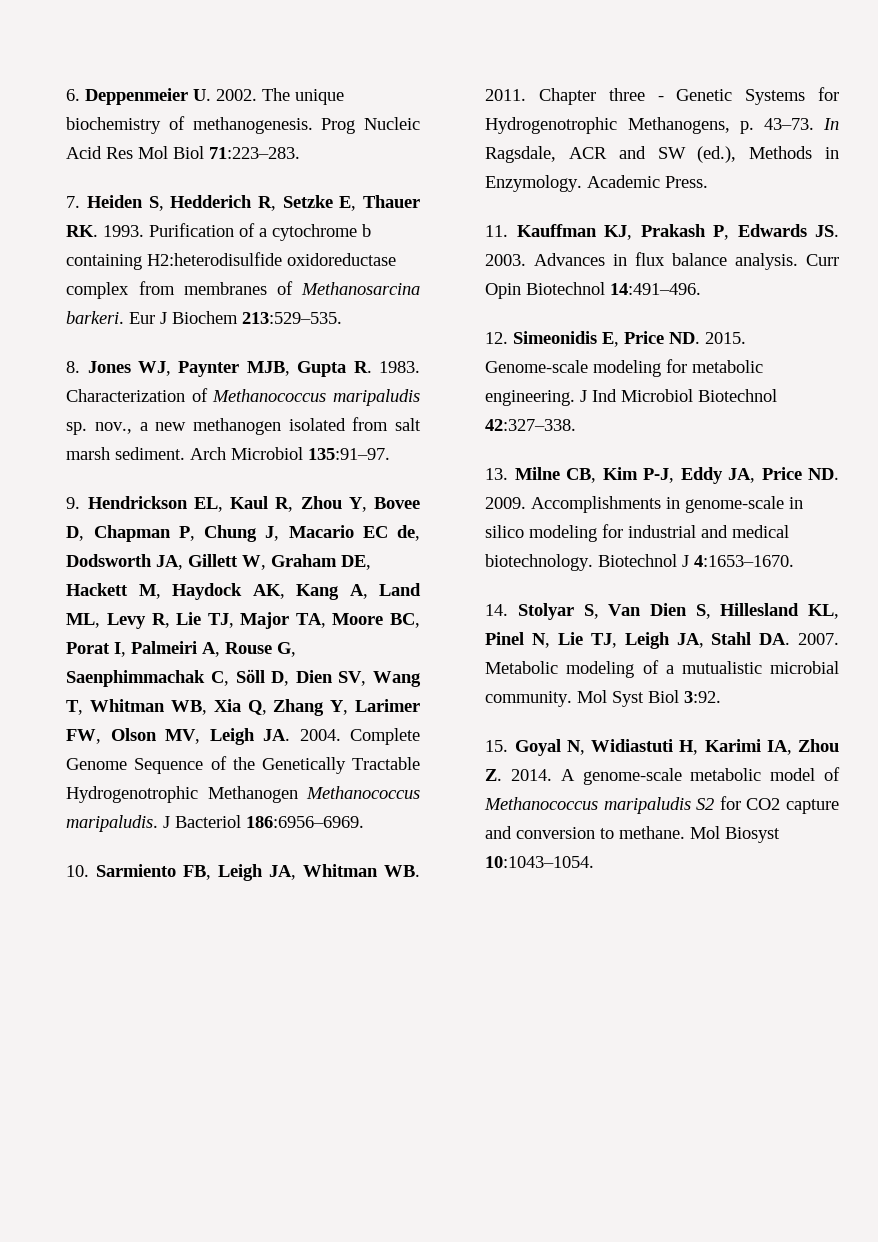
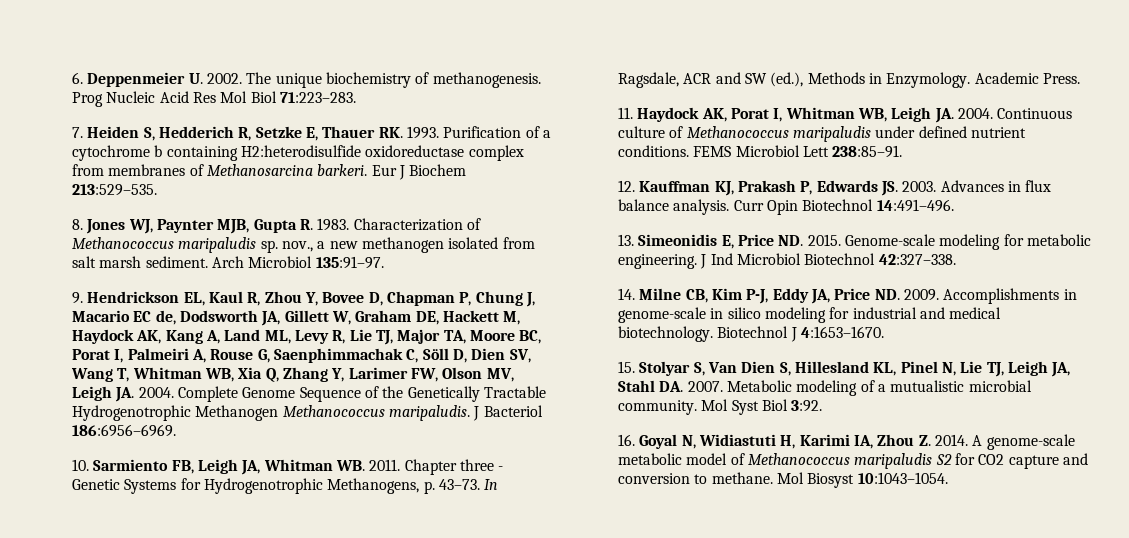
- 11. Kauffman KJ, Prakash P, Edwards JS. 2003.
+ 11. Haydock AK, Porat I, Whitman WB, Leigh JA. 2004. Continuous culture of Methanococcus maripaludis under defined nutrient conditions. FEMS Microbiol Lett 238:85–91.
+ 12. Kauffman KJ, Prakash P, Edwards JS. 2003.
- 12. Simeonidis E, Price ND. 2015.
+ 13. Simeonidis E, Price ND. 2015.
- 13. Milne CB, Kim P-J, Eddy JA, Price ND. 2009.
+ 14. Milne CB, Kim P-J, Eddy JA, Price ND. 2009.
- 14. Stolyar S, Van Dien S, Hillesland KL, Pinel N, Lie TJ, Leigh JA, Stahl DA. 2007.
+ 15. Stolyar S, Van Dien S, Hillesland KL, Pinel N, Lie TJ, Leigh JA, Stahl DA. 2007.
- 15. Goyal N, Widiastuti H, Karimi IA, Zhou Z. 2014.
+ 16. Goyal N, Widiastuti H, Karimi IA, Zhou Z. 2014.

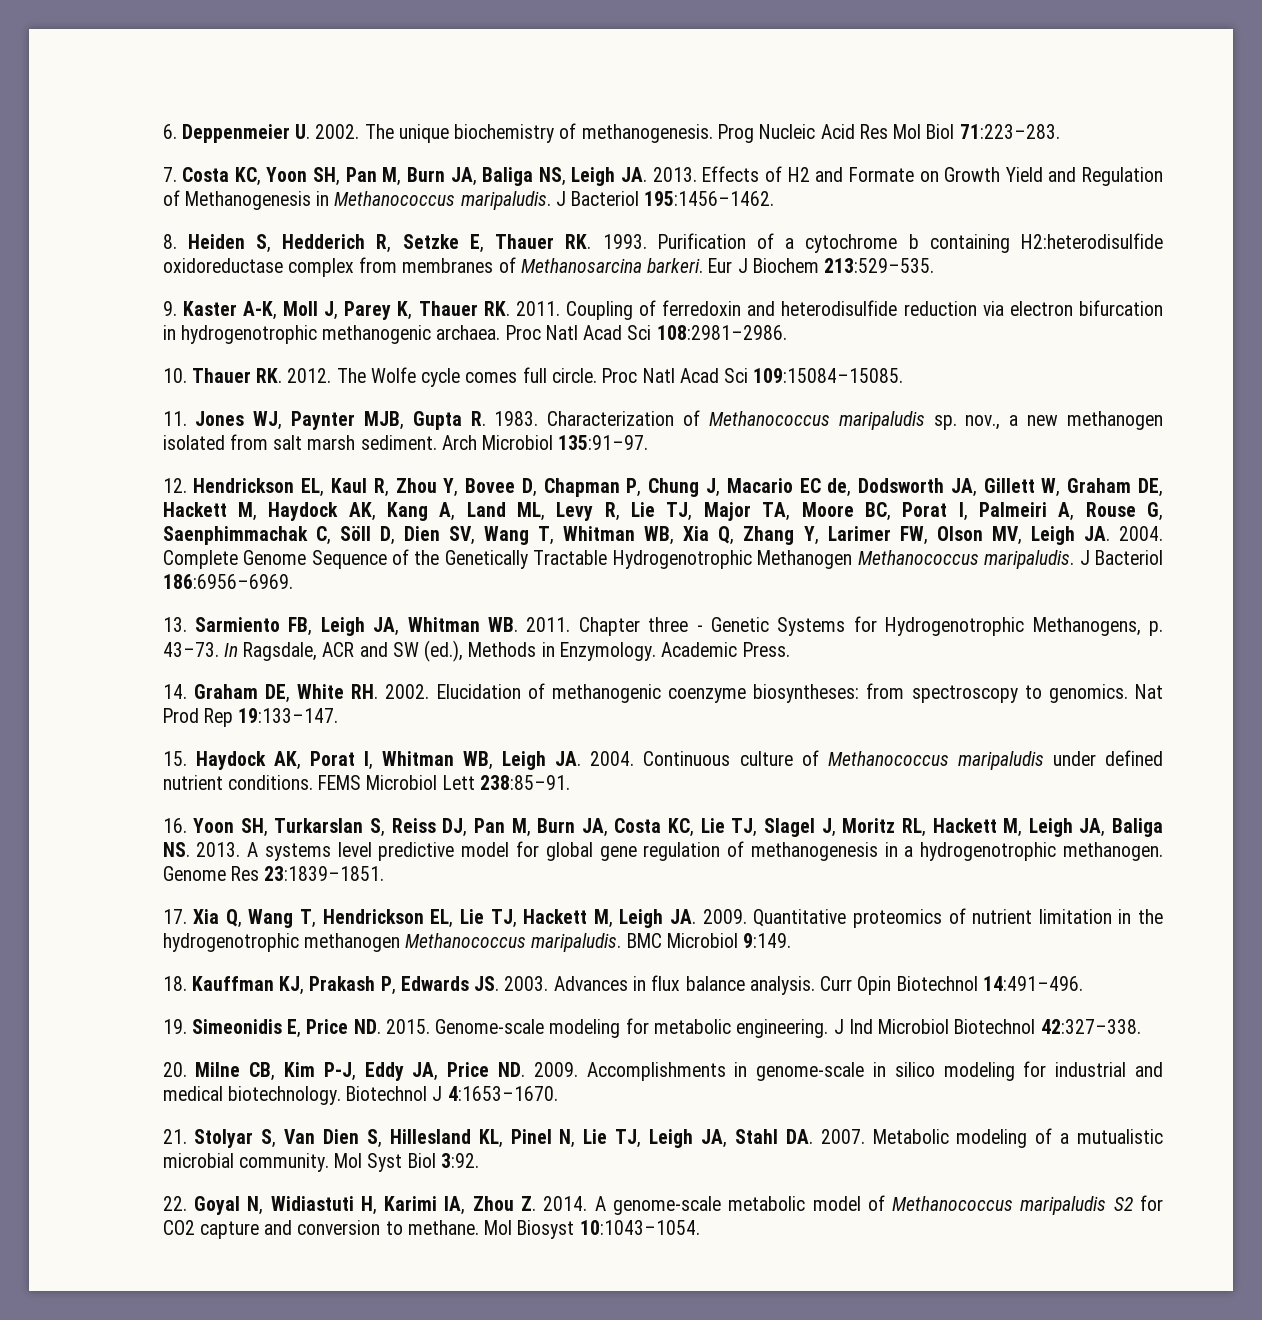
- 7. Heiden S, Hedderich R, Setzke E, Thauer RK. 1993.
+ 7. Costa KC, Yoon SH, Pan M, Burn JA, Baliga NS, Leigh JA. 2013. Effects of H2 and Formate on Growth Yield and Regulation of Methanogenesis in Methanococcus maripaludis. J Bacteriol 195:1456–1462.
+ 8. Heiden S, Hedderich R, Setzke E, Thauer RK. 1993.
- 8. Jones WJ, Paynter MJB, Gupta R. 1983.
+ 9. Kaster A-K, Moll J, Parey K, Thauer RK. 2011. Coupling of ferredoxin and heterodisulfide reduction via electron bifurcation in hydrogenotrophic methanogenic archaea. Proc Natl Acad Sci 108:2981–2986.
+ 10. Thauer RK. 2012. The Wolfe cycle comes full circle. Proc Natl Acad Sci 109:15084–15085.
+ 11. Jones WJ, Paynter MJB, Gupta R. 1983.
- 9. Hendrickson EL, Kaul R, Zhou Y, Bovee D, Chapman P, Chung J, Macario EC de, Dodsworth JA, Gillett W, Graham DE, Hackett M, Haydock AK, Kang A, Land ML, Levy R, Lie TJ, Major TA, Moore BC, Porat I, Palmeiri A, Rouse G, Saenphimmachak C, Söll D, Dien SV, Wang T, Whitman WB, Xia Q, Zhang Y, Larimer FW, Olson MV, Leigh JA. 2004.
+ 12. Hendrickson EL, Kaul R, Zhou Y, Bovee D, Chapman P, Chung J, Macario EC de, Dodsworth JA, Gillett W, Graham DE, Hackett M, Haydock AK, Kang A, Land ML, Levy R, Lie TJ, Major TA, Moore BC, Porat I, Palmeiri A, Rouse G, Saenphimmachak C, Söll D, Dien SV, Wang T, Whitman WB, Xia Q, Zhang Y, Larimer FW, Olson MV, Leigh JA. 2004.
- 10. Sarmiento FB, Leigh JA, Whitman WB. 2011.
+ 13. Sarmiento FB, Leigh JA, Whitman WB. 2011.
- 11. Haydock AK, Porat I, Whitman WB, Leigh JA. 2004.
+ 14. Graham DE, White RH. 2002. Elucidation of methanogenic coenzyme biosyntheses: from spectroscopy to genomics. Nat Prod Rep 19:133–147.
+ 15. Haydock AK, Porat I, Whitman WB, Leigh JA. 2004.
- 12. Kauffman KJ, Prakash P, Edwards JS. 2003.
+ 16. Yoon SH, Turkarslan S, Reiss DJ, Pan M, Burn JA, Costa KC, Lie TJ, Slagel J, Moritz RL, Hackett M, Leigh JA, Baliga NS. 2013. A systems level predictive model for global gene regulation of methanogenesis in a hydrogenotrophic methanogen. Genome Res 23:1839–1851.
+ 17. Xia Q, Wang T, Hendrickson EL, Lie TJ, Hackett M, Leigh JA. 2009. Quantitative proteomics of nutrient limitation in the hydrogenotrophic methanogen Methanococcus maripaludis. BMC Microbiol 9:149.
+ 18. Kauffman KJ, Prakash P, Edwards JS. 2003.
- 13. Simeonidis E, Price ND. 2015.
+ 19. Simeonidis E, Price ND. 2015.
- 14. Milne CB, Kim P-J, Eddy JA, Price ND. 2009.
+ 20. Milne CB, Kim P-J, Eddy JA, Price ND. 2009.
- 15. Stolyar S, Van Dien S, Hillesland KL, Pinel N, Lie TJ, Leigh JA, Stahl DA. 2007.
+ 21. Stolyar S, Van Dien S, Hillesland KL, Pinel N, Lie TJ, Leigh JA, Stahl DA. 2007.
- 16. Goyal N, Widiastuti H, Karimi IA, Zhou Z. 2014.
+ 22. Goyal N, Widiastuti H, Karimi IA, Zhou Z. 2014.

